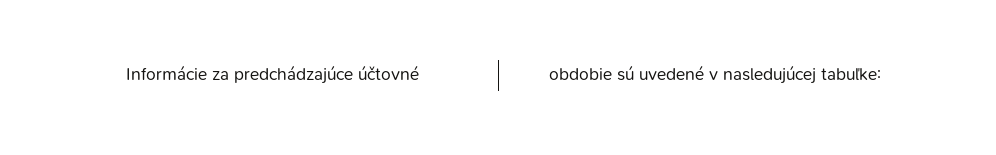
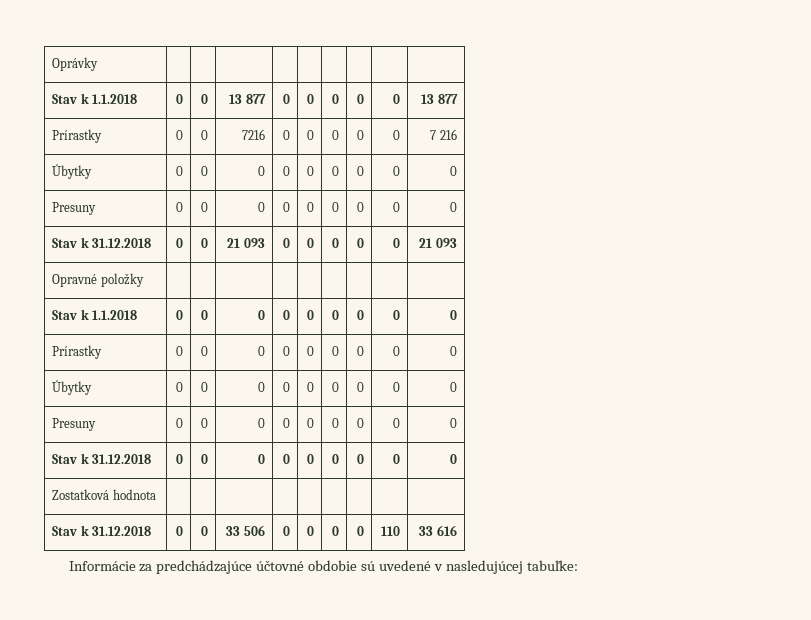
+ Oprávky | | | | | | | | |
+ Stav k 1.1.2018 | 0 | 0 | 13 877 | 0 | 0 | 0 | 0 | 0 | 13 877
+ Prírastky | 0 | 0 | 7216 | 0 | 0 | 0 | 0 | 0 | 7 216
+ Úbytky | 0 | 0 | 0 | 0 | 0 | 0 | 0 | 0 | 0
+ Presuny | 0 | 0 | 0 | 0 | 0 | 0 | 0 | 0 | 0
+ Stav k 31.12.2018 | 0 | 0 | 21 093 | 0 | 0 | 0 | 0 | 0 | 21 093
+ Opravné položky | | | | | | | | |
+ Stav k 1.1.2018 | 0 | 0 | 0 | 0 | 0 | 0 | 0 | 0 | 0
+ Prírastky | 0 | 0 | 0 | 0 | 0 | 0 | 0 | 0 | 0
+ Úbytky | 0 | 0 | 0 | 0 | 0 | 0 | 0 | 0 | 0
+ Presuny | 0 | 0 | 0 | 0 | 0 | 0 | 0 | 0 | 0
+ Stav k 31.12.2018 | 0 | 0 | 0 | 0 | 0 | 0 | 0 | 0 | 0
+ Zostatková hodnota | | | | | | | | |
+ Stav k 31.12.2018 | 0 | 0 | 33 506 | 0 | 0 | 0 | 0 | 110 | 33 616

